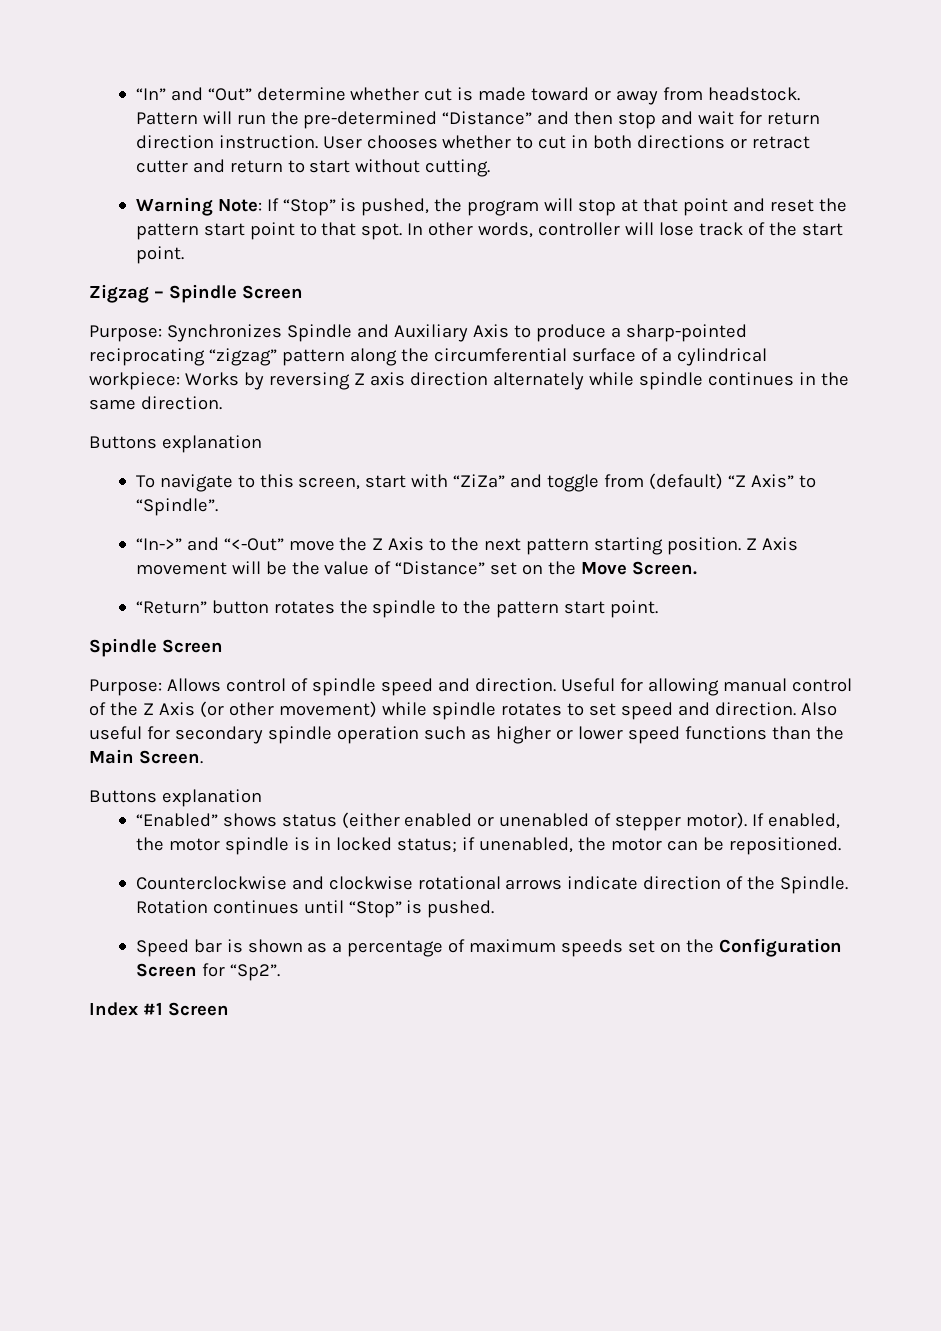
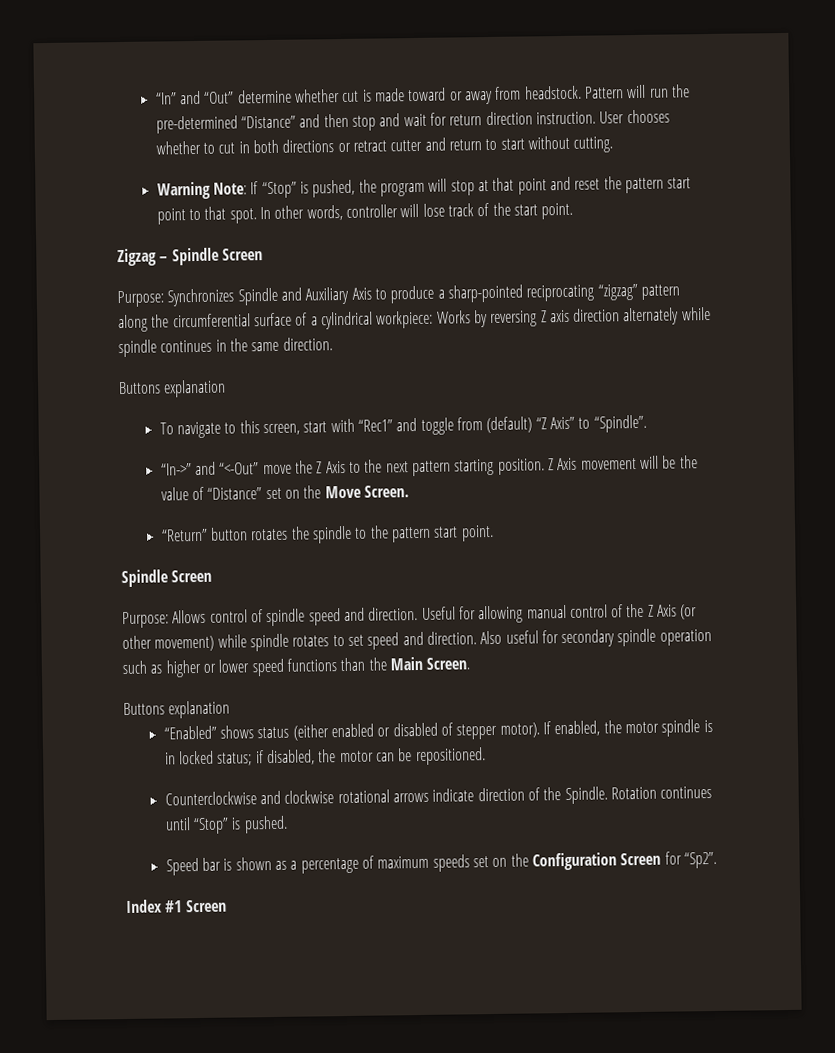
- To navigate to this screen, start with “ZiZa” and toggle from (default) “Z Axis” to “Spindle”.
+ To navigate to this screen, start with “Rec1” and toggle from (default) “Z Axis” to “Spindle”.
- “Enabled” shows status (either enabled or unenabled of stepper motor).
+ “Enabled” shows status (either enabled or disabled of stepper motor).
- If enabled, the motor spindle is in locked status; if unenabled, the motor can be repositioned.
+ If enabled, the motor spindle is in locked status; if disabled, the motor can be repositioned.

